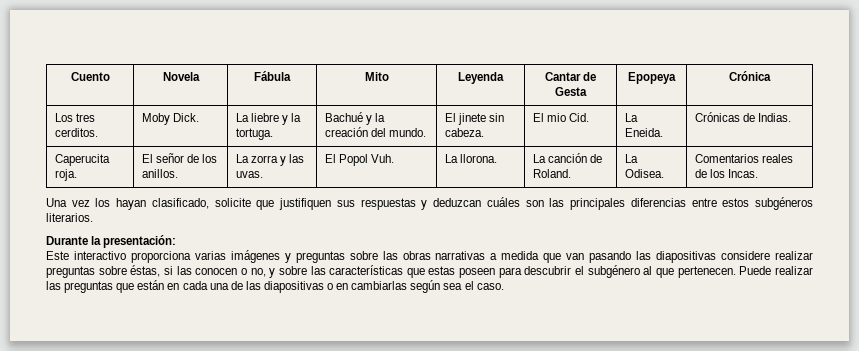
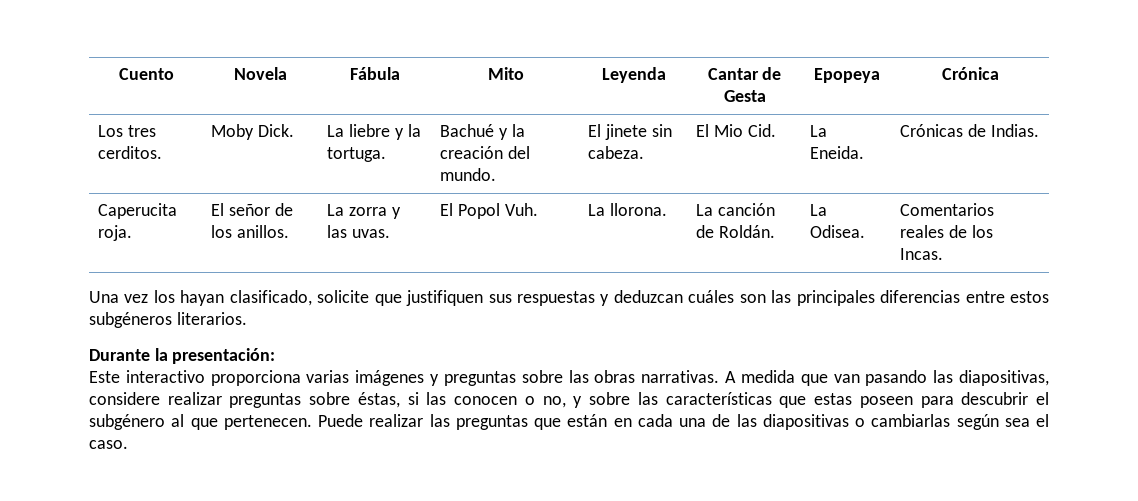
- Los tres cerditos. | Moby Dick. | La liebre y la tortuga. | Bachué y la creación del mundo. | El jinete sin cabeza. | El mio Cid. | La Eneida. | Crónicas de Indias.
+ Los tres cerditos. | Moby Dick. | La liebre y la tortuga. | Bachué y la creación del mundo. | El jinete sin cabeza. | El Mio Cid. | La Eneida. | Crónicas de Indias.
- Caperucita roja. | El señor de los anillos. | La zorra y las uvas. | El Popol Vuh. | La llorona. | La canción de Roland. | La Odisea. | Comentarios reales de los Incas.
+ Caperucita roja. | El señor de los anillos. | La zorra y las uvas. | El Popol Vuh. | La llorona. | La canción de Roldán. | La Odisea. | Comentarios reales de los Incas.
- Este interactivo proporciona varias imágenes y preguntas sobre las obras narrativas a medida que van pasando las diapositivas considere realizar preguntas sobre éstas, si las conocen o no, y sobre las características que estas poseen para descubrir el subgénero al que pertenecen.
+ Este interactivo proporciona varias imágenes y preguntas sobre las obras narrativas. A medida que van pasando las diapositivas, considere realizar preguntas sobre éstas, si las conocen o no, y sobre las características que estas poseen para descubrir el subgénero al que pertenecen.
- Puede realizar las preguntas que están en cada una de las diapositivas o en cambiarlas según sea el caso.
+ Puede realizar las preguntas que están en cada una de las diapositivas o cambiarlas según sea el caso.

